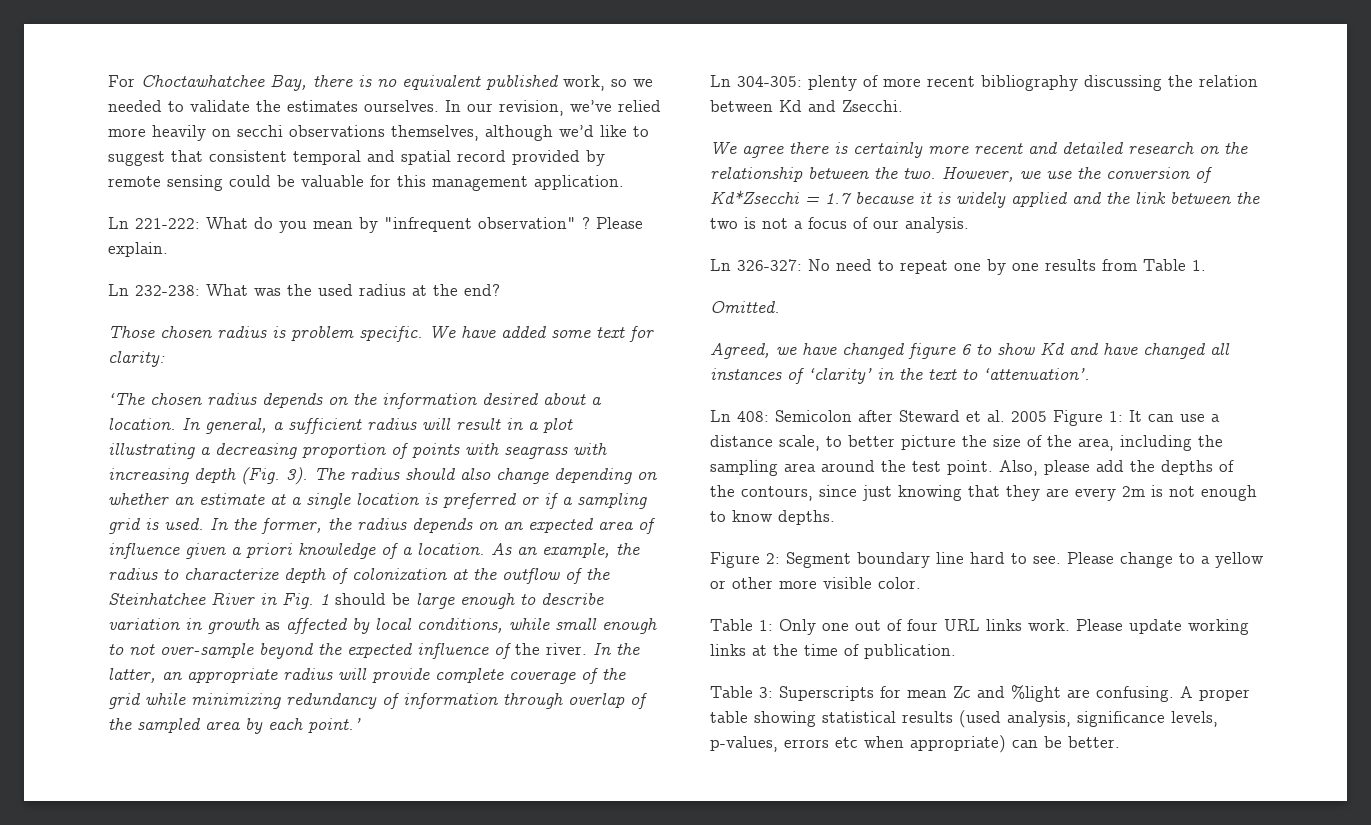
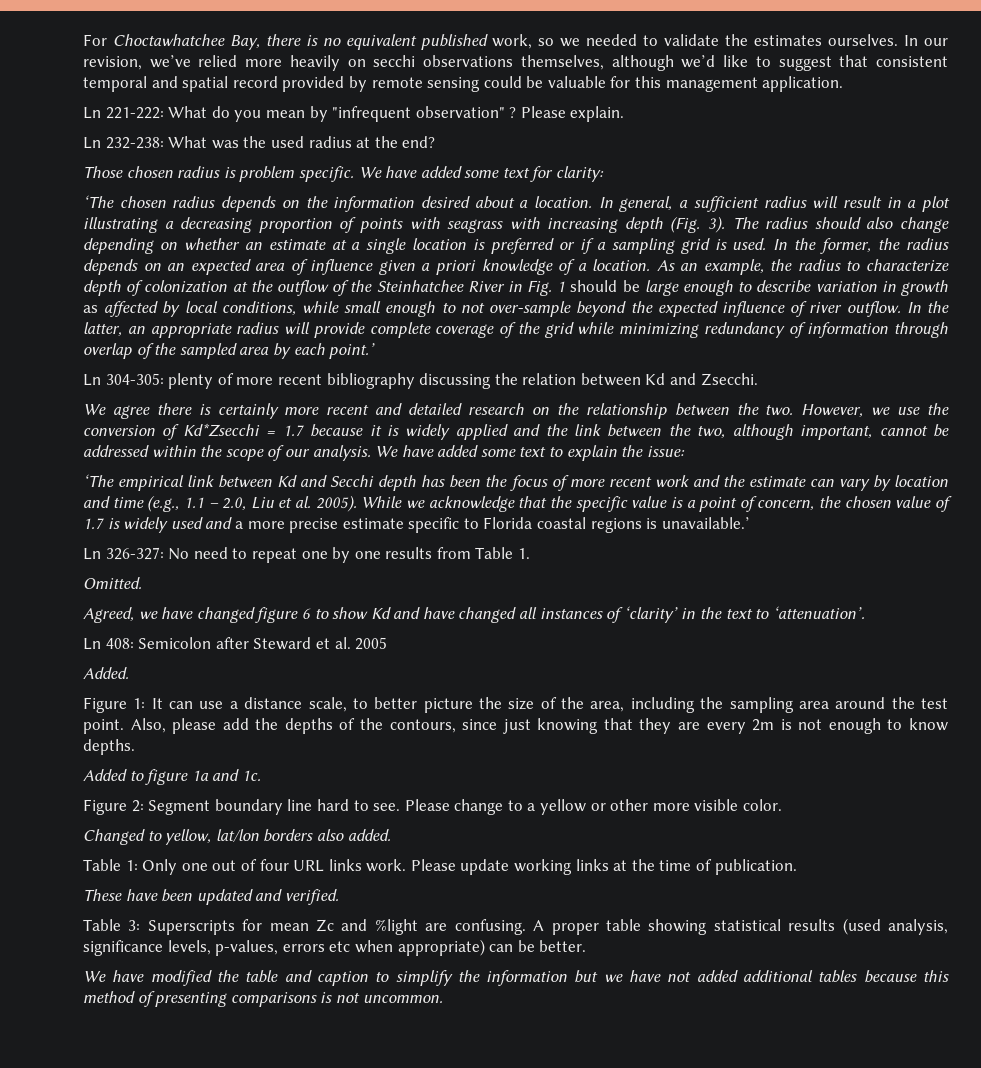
- As an example, the radius to characterize depth of colonization at the outflow of the Steinhatchee River in Fig. 1 should be large enough to describe variation in growth as affected by local conditions, while small enough to not over-sample beyond the expected influence of the river.
+ As an example, the radius to characterize depth of colonization at the outflow of the Steinhatchee River in Fig. 1 should be large enough to describe variation in growth as affected by local conditions, while small enough to not over-sample beyond the expected influence of river outflow.
- However, we use the conversion of Kd*Zsecchi = 1.7 because it is widely applied and the link between the two is not a focus of our analysis.
+ However, we use the conversion of Kd*Zsecchi = 1.7 because it is widely applied and the link between the two, although important, cannot be addressed within the scope of our analysis. We have added some text to explain the issue:
+ ‘The empirical link between Kd and Secchi depth has been the focus of more recent work and the estimate can vary by location and time (e.g., 1.1 – 2.0, Liu et al. 2005). While we acknowledge that the specific value is a point of concern, the chosen value of 1.7 is widely used and a more precise estimate specific to Florida coastal regions is unavailable.’
- Ln 408: Semicolon after Steward et al. 2005 Figure 1: It can use a distance scale, to better picture the size of the area, including the sampling area around the test point.
+ Ln 408: Semicolon after Steward et al. 2005
+ Added.
+ Figure 1: It can use a distance scale, to better picture the size of the area, including the sampling area around the test point.
+ Added to figure 1a and 1c.
+ Changed to yellow, lat/lon borders also added.
+ These have been updated and verified.
+ We have modified the table and caption to simplify the information but we have not added additional tables because this method of presenting comparisons is not uncommon.

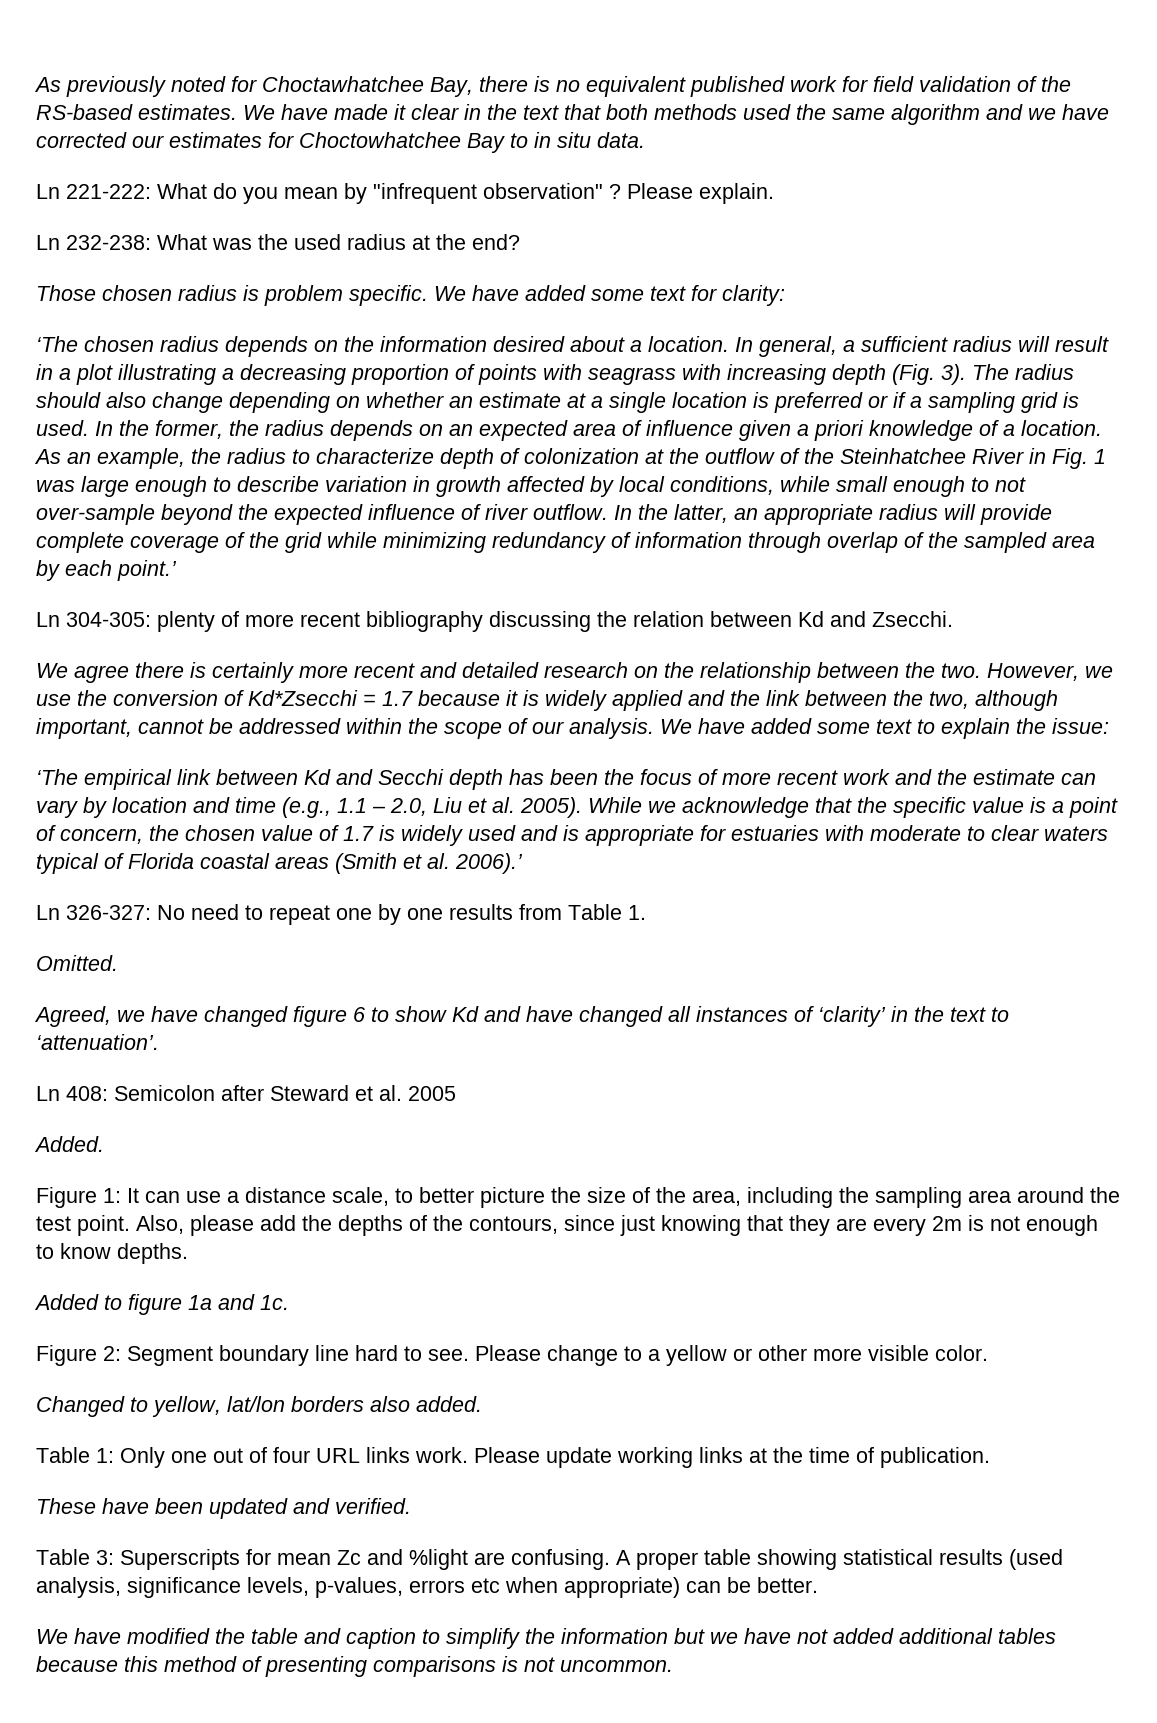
- For Choctawhatchee Bay, there is no equivalent published work, so we needed to validate the estimates ourselves. In our revision, we’ve relied more heavily on secchi observations themselves, although we’d like to suggest that consistent temporal and spatial record provided by remote sensing could be valuable for this management application.
+ As previously noted for Choctawhatchee Bay, there is no equivalent published work for field validation of the RS-based estimates. We have made it clear in the text that both methods used the same algorithm and we have corrected our estimates for Choctowhatchee Bay to in situ data.
- As an example, the radius to characterize depth of colonization at the outflow of the Steinhatchee River in Fig. 1 should be large enough to describe variation in growth as affected by local conditions, while small enough to not over-sample beyond the expected influence of river outflow.
+ As an example, the radius to characterize depth of colonization at the outflow of the Steinhatchee River in Fig. 1 was large enough to describe variation in growth affected by local conditions, while small enough to not over-sample beyond the expected influence of river outflow.
- While we acknowledge that the specific value is a point of concern, the chosen value of 1.7 is widely used and a more precise estimate specific to Florida coastal regions is unavailable.’
+ While we acknowledge that the specific value is a point of concern, the chosen value of 1.7 is widely used and is appropriate for estuaries with moderate to clear waters typical of Florida coastal areas (Smith et al. 2006).’

